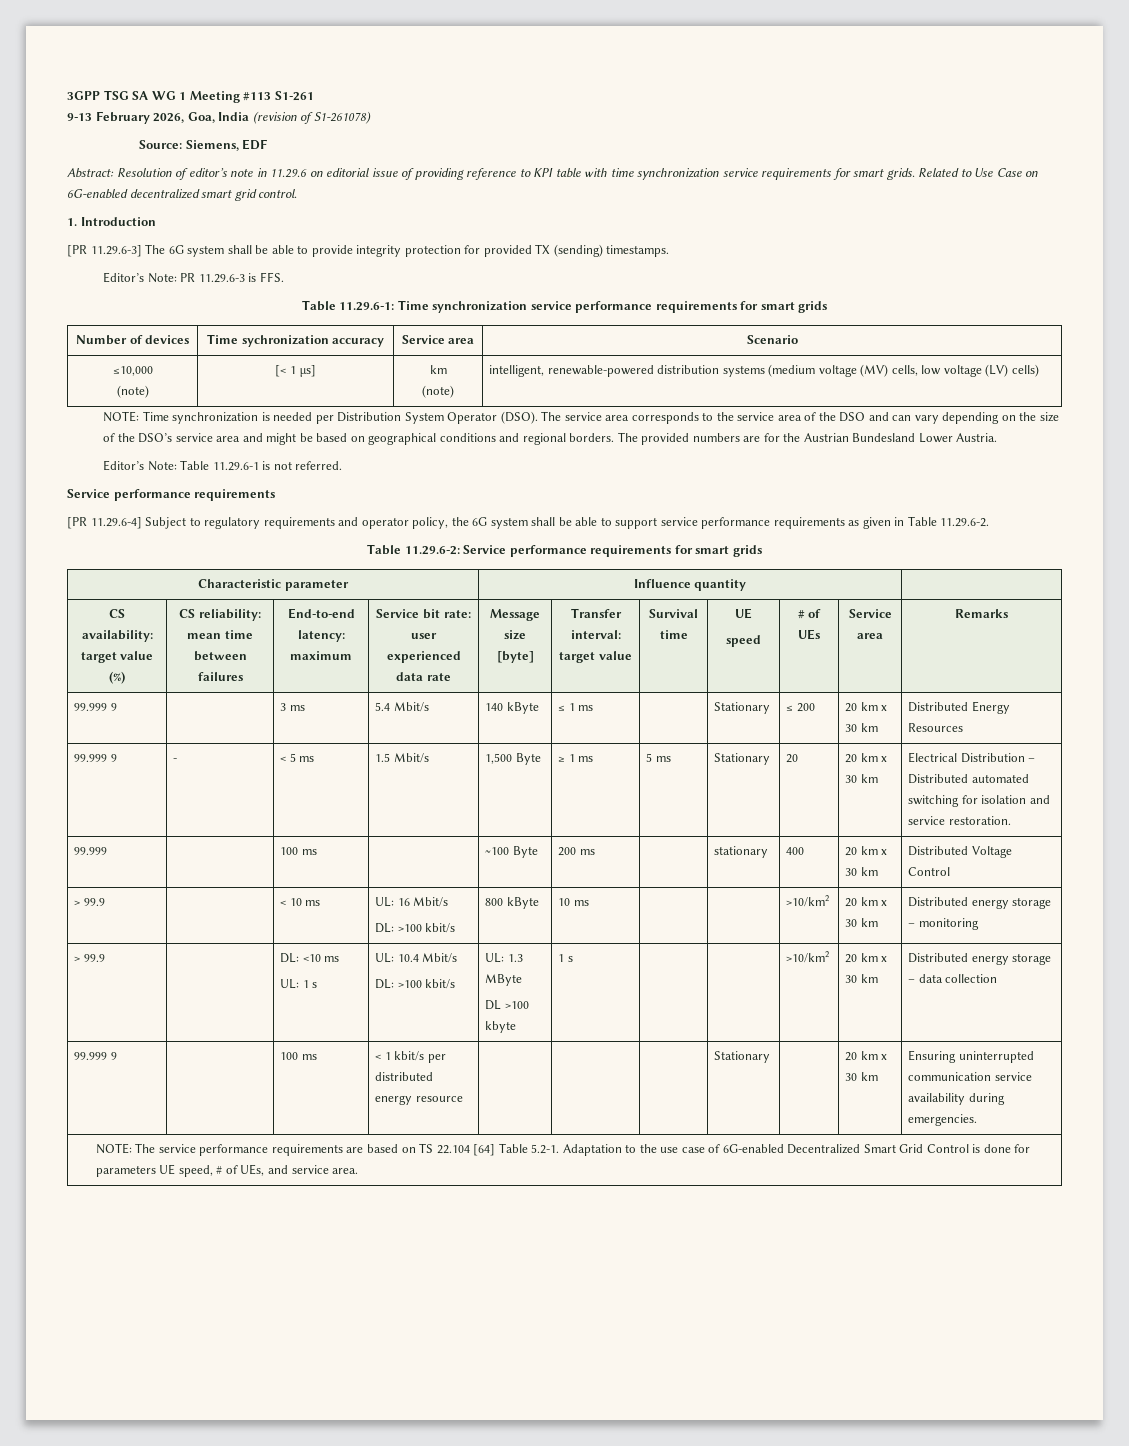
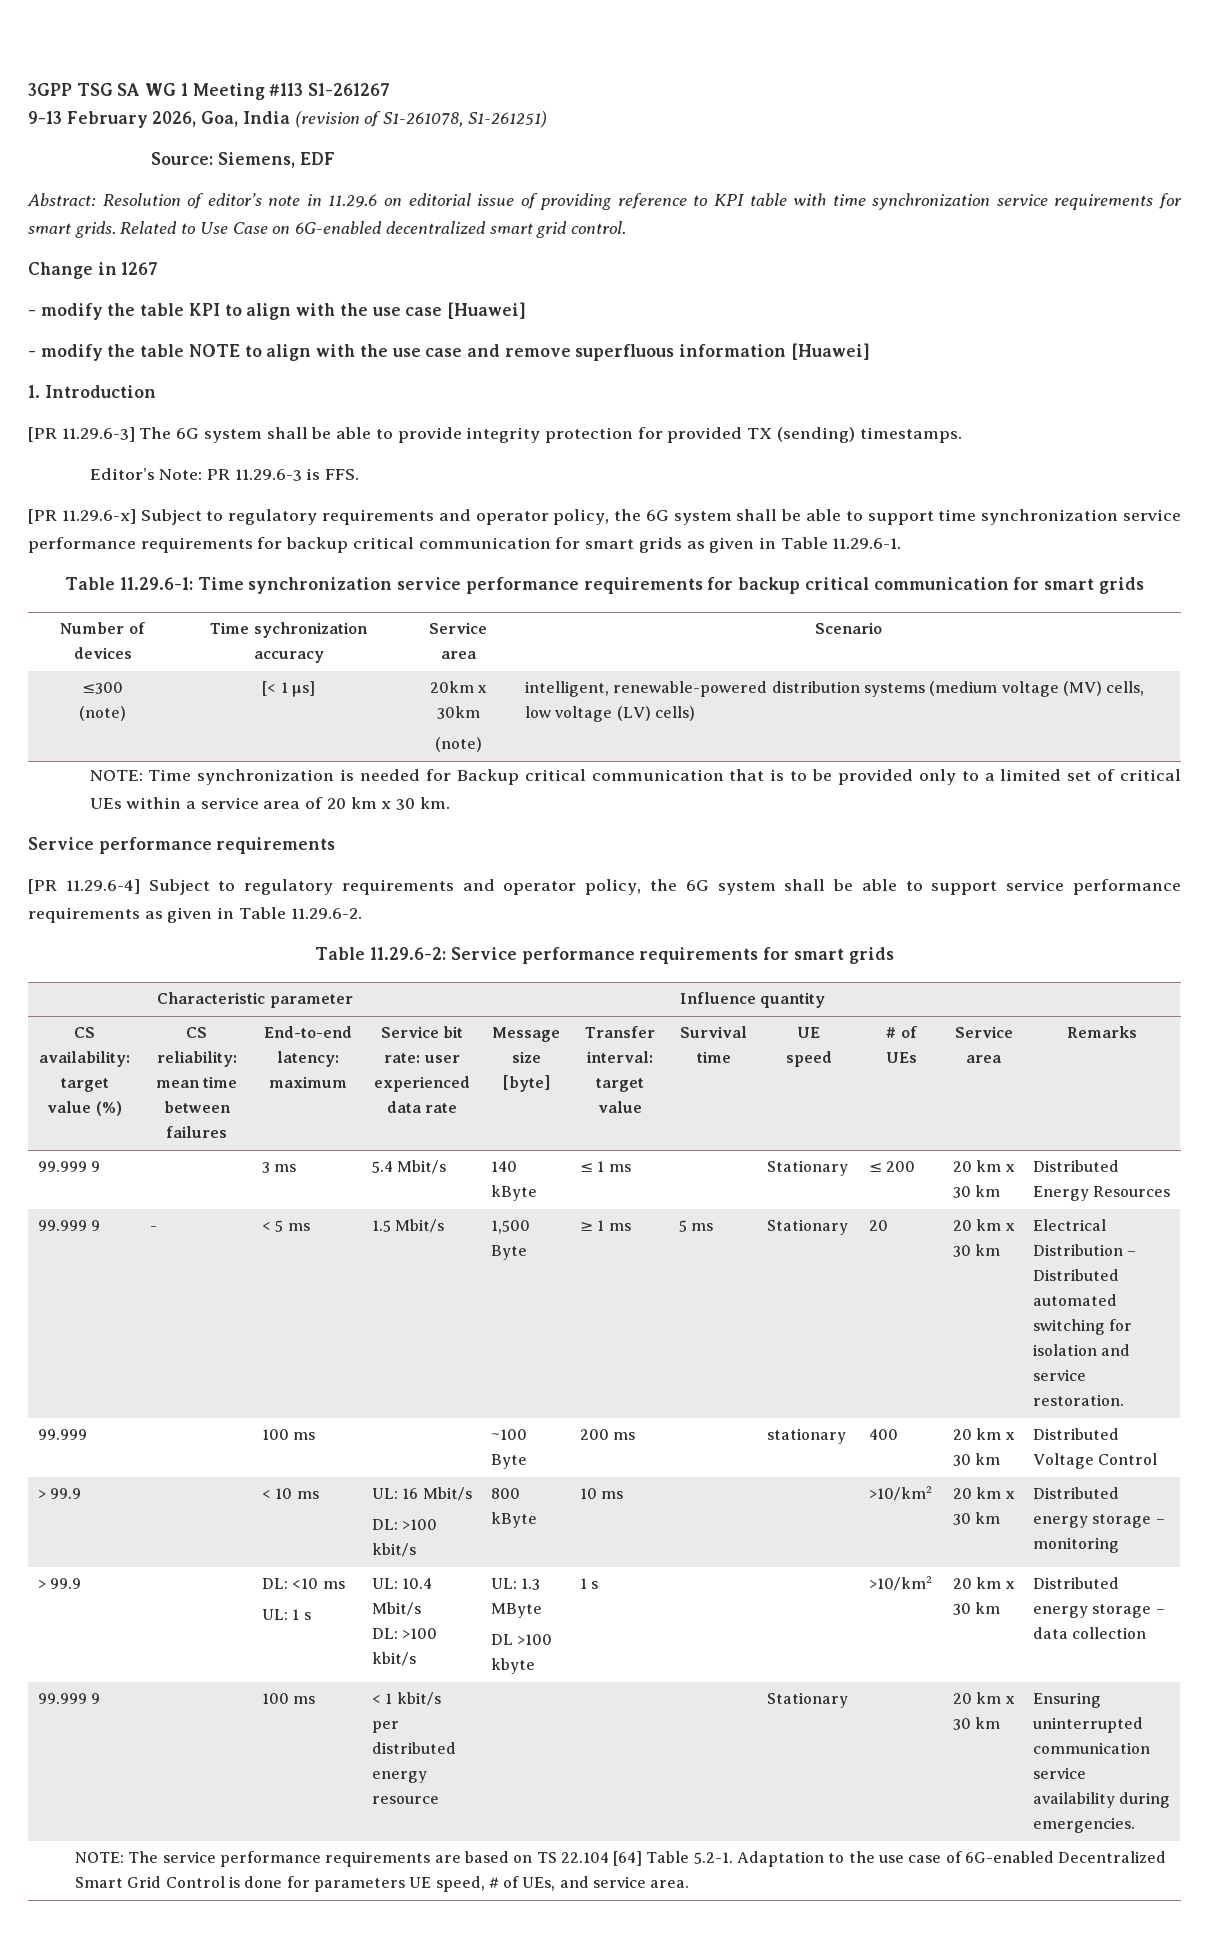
- 3GPP TSG SA WG 1 Meeting #113 S1-261
+ 3GPP TSG SA WG 1 Meeting #113 S1-261267
- 9-13 February 2026, Goa, India (revision of S1-261078)
+ 9-13 February 2026, Goa, India (revision of S1-261078, S1-261251)
+ Change in 1267
+ - modify the table KPI to align with the use case [Huawei]
+ - modify the table NOTE to align with the use case and remove superfluous information [Huawei]
+ [PR 11.29.6-x] Subject to regulatory requirements and operator policy, the 6G system shall be able to support time synchronization service performance requirements for backup critical communication for smart grids as given in Table 11.29.6-1.
- Table 11.29.6-1: Time synchronization service performance requirements for smart grids
+ Table 11.29.6-1: Time synchronization service performance requirements for backup critical communication for smart grids
- ≤10,000
- (note) | [< 1 µs] | km
+ ≤300
+ (note) | [< 1 µs] | 20km x 30km
- NOTE: Time synchronization is needed per Distribution System Operator (DSO). The service area corresponds to the service area of the DSO and can vary depending on the size of the DSO’s service area and might be based on geographical conditions and regional borders. The provided numbers are for the Austrian Bundesland Lower Austria.
- Editor’s Note: Table 11.29.6-1 is not referred.
+ NOTE: Time synchronization is needed for Backup critical communication that is to be provided only to a limited set of critical UEs within a service area of 20 km x 30 km.

